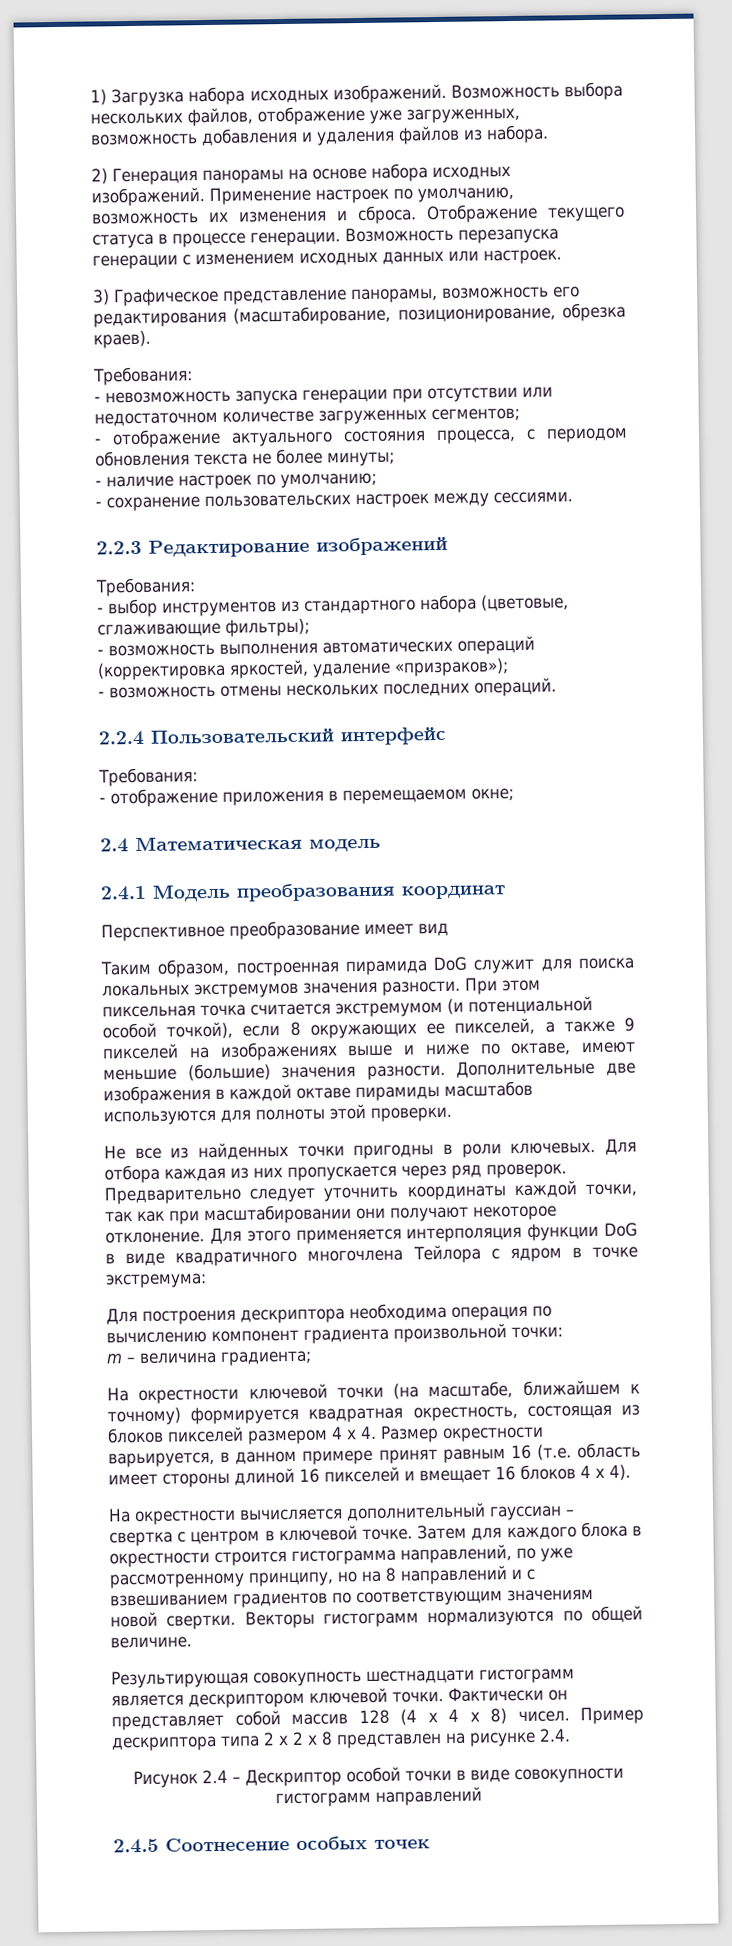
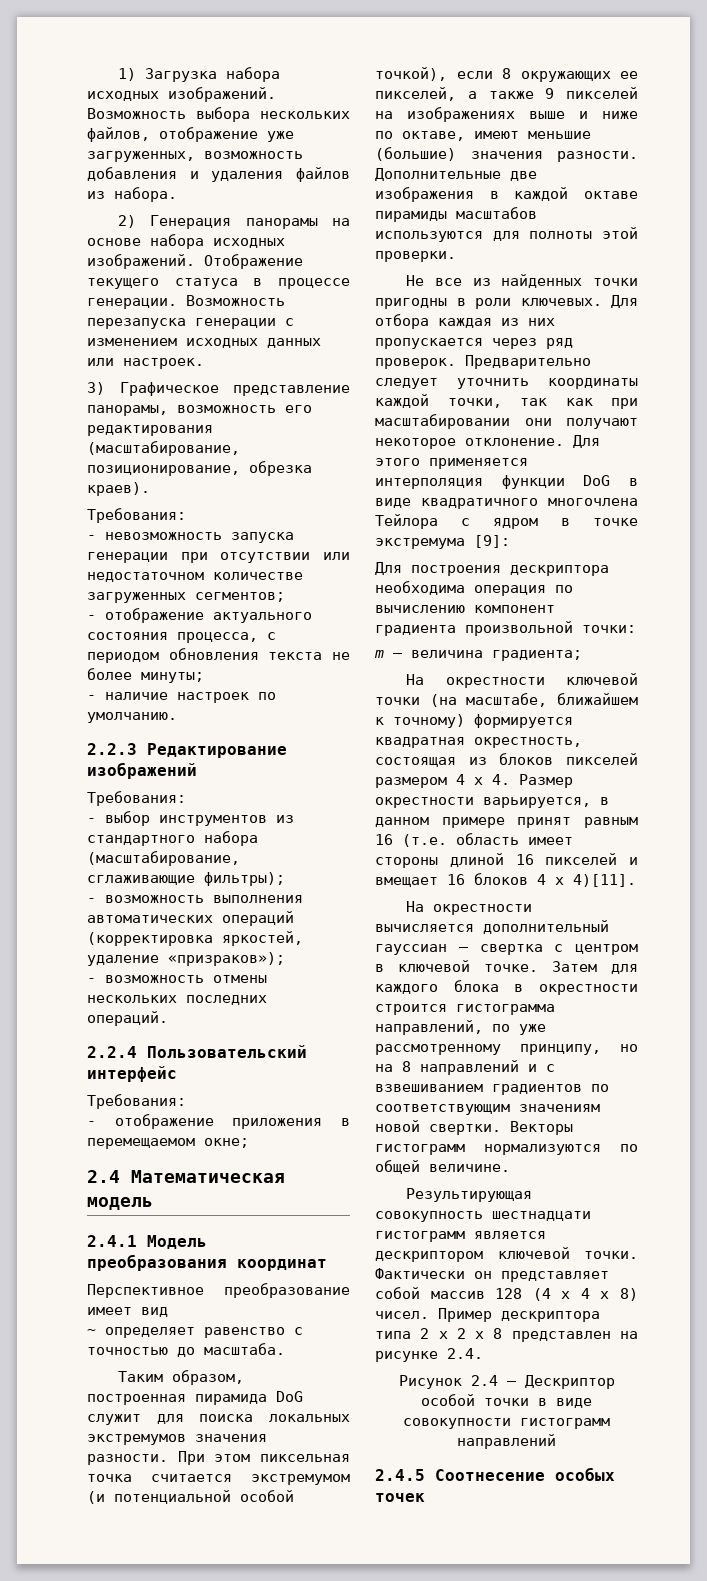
- Применение настроек по умолчанию, возможность их изменения и сброса.
- - наличие настроек по умолчанию;
- - сохранение пользовательских настроек между сессиями.
+ - наличие настроек по умолчанию.
- - выбор инструментов из стандартного набора (цветовые, сглаживающие фильтры);
+ - выбор инструментов из стандартного набора (масштабирование, сглаживающие фильтры);
+ ~ определяет равенство с точностью до масштаба.
- Для этого применяется интерполяция функции DoG в виде квадратичного многочлена Тейлора с ядром в точке экстремума:
+ Для этого применяется интерполяция функции DoG в виде квадратичного многочлена Тейлора с ядром в точке экстремума [9]:
- На окрестности ключевой точки (на масштабе, ближайшем к точному) формируется квадратная окрестность, состоящая из блоков пикселей размером 4 х 4. Размер окрестности варьируется, в данном примере принят равным 16 (т.е. область имеет стороны длиной 16 пикселей и вмещает 16 блоков 4 х 4).
+ На окрестности ключевой точки (на масштабе, ближайшем к точному) формируется квадратная окрестность, состоящая из блоков пикселей размером 4 х 4. Размер окрестности варьируется, в данном примере принят равным 16 (т.е. область имеет стороны длиной 16 пикселей и вмещает 16 блоков 4 х 4)[11].

